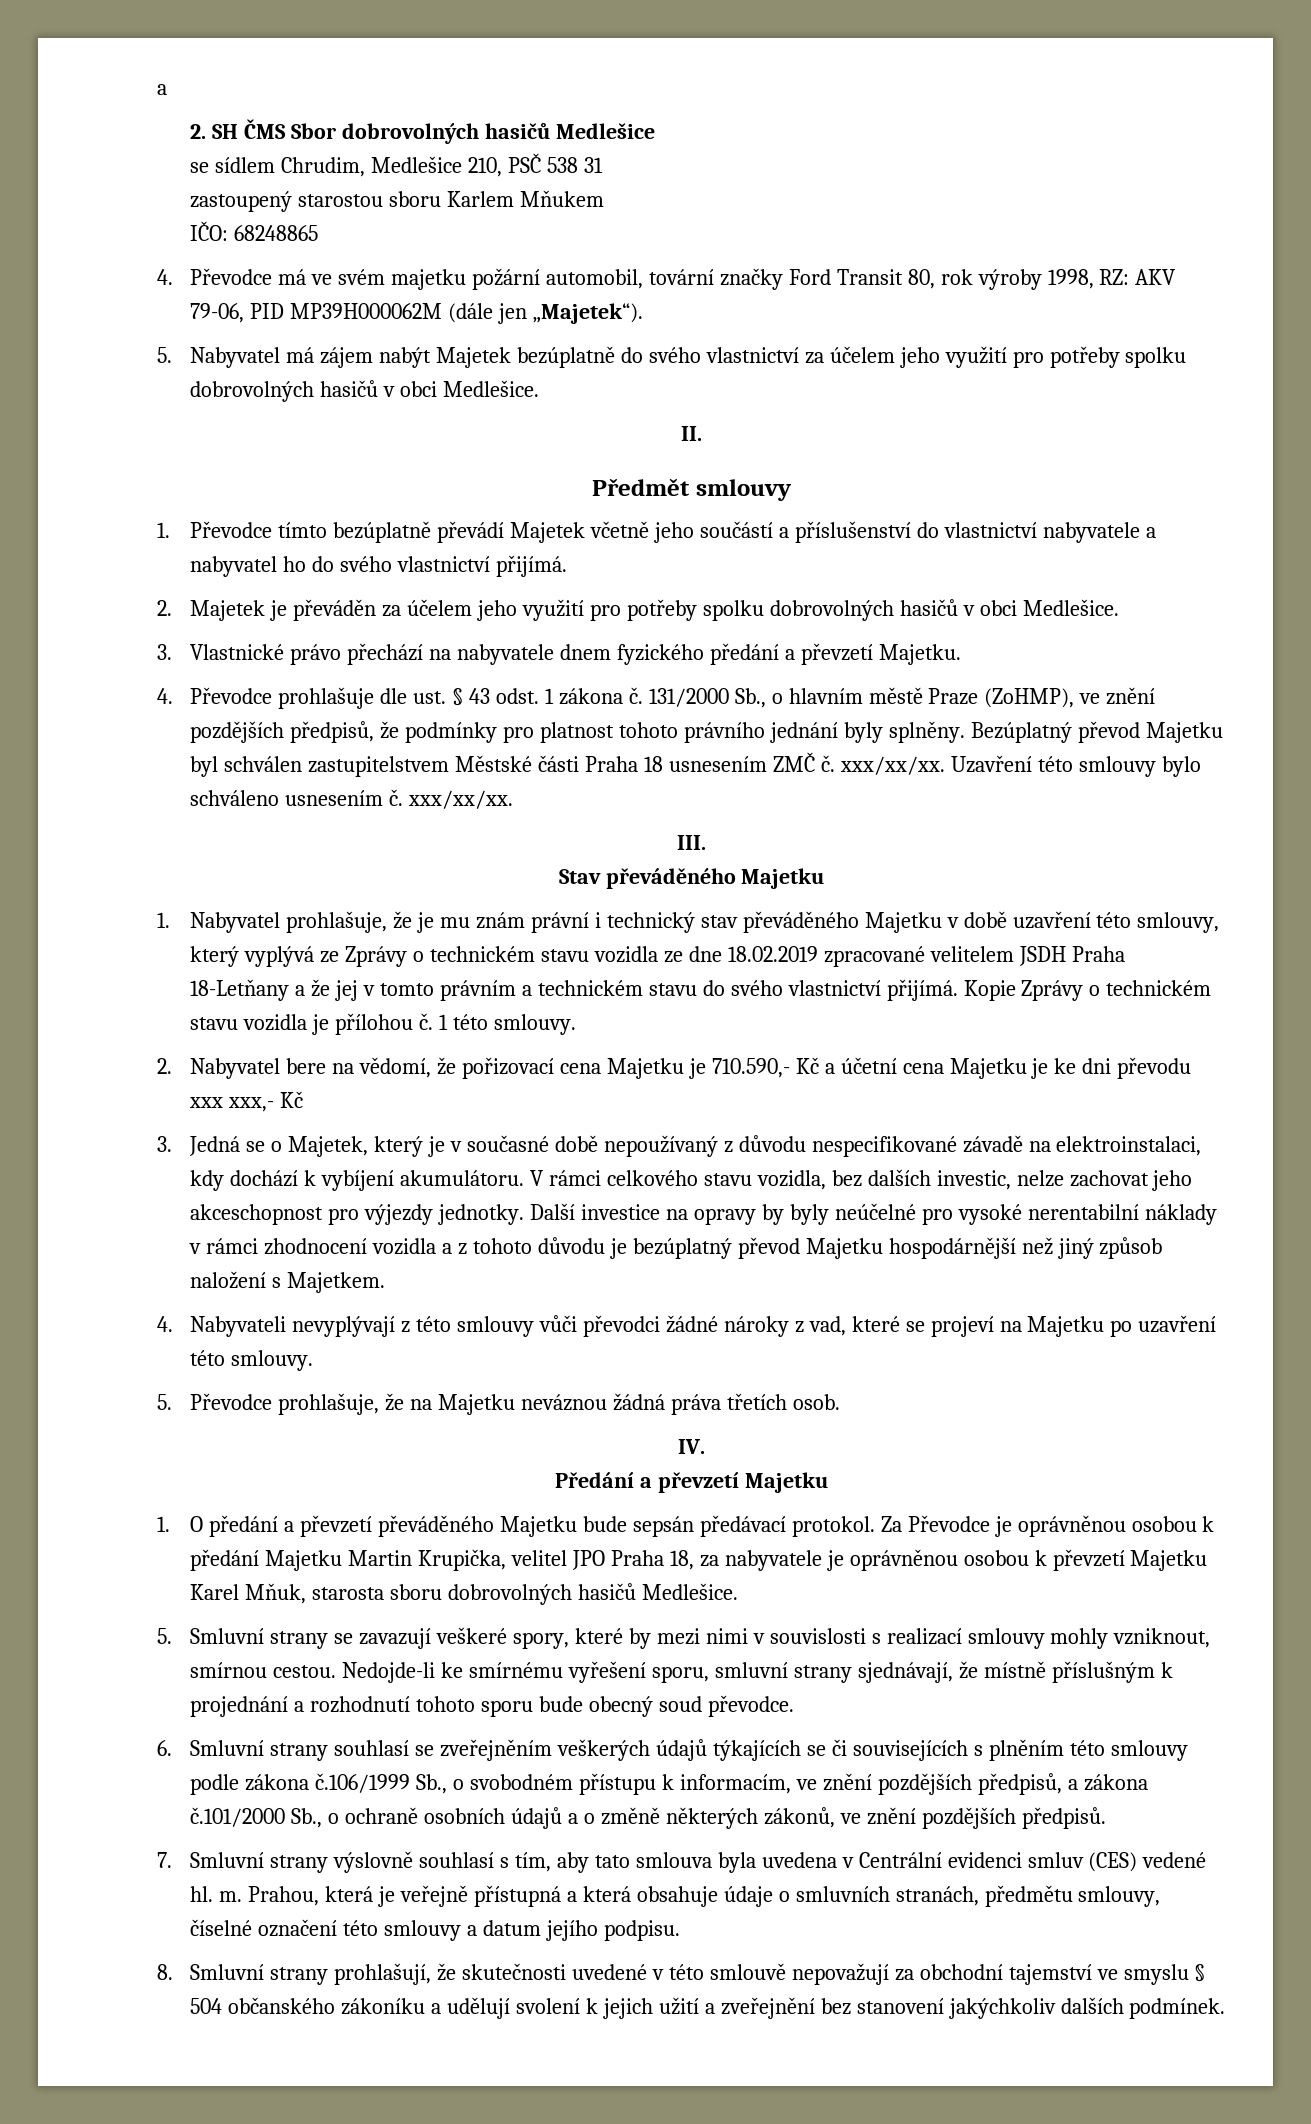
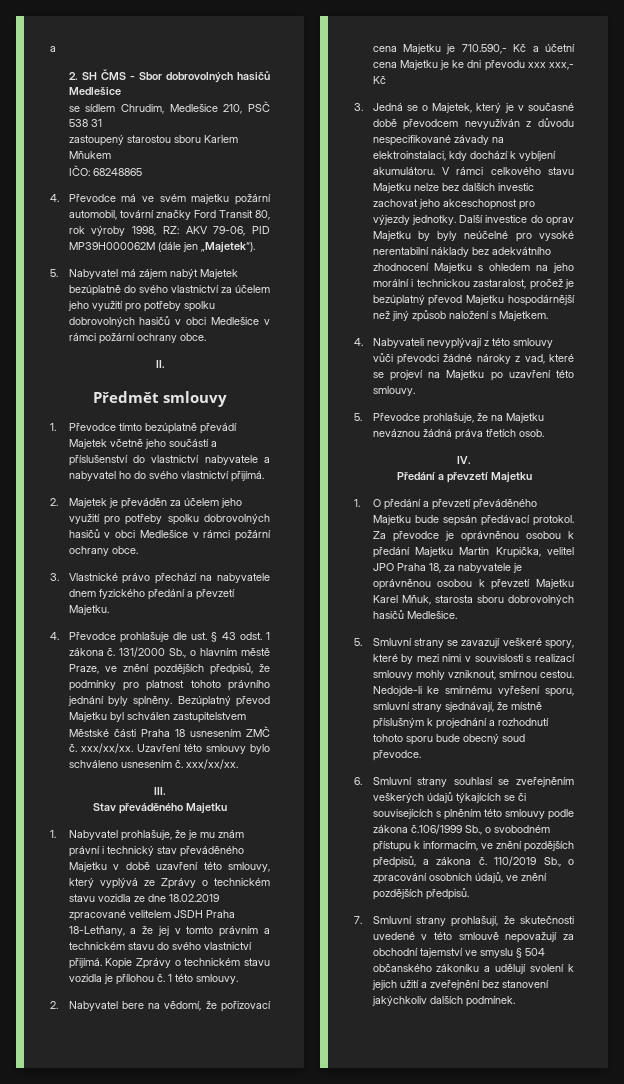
- 2. SH ČMS Sbor dobrovolných hasičů Medlešice
+ 2. SH ČMS - Sbor dobrovolných hasičů Medlešice
- 5. Nabyvatel má zájem nabýt Majetek bezúplatně do svého vlastnictví za účelem jeho využití pro potřeby spolku dobrovolných hasičů v obci Medlešice.
+ 5. Nabyvatel má zájem nabýt Majetek bezúplatně do svého vlastnictví za účelem jeho využití pro potřeby spolku dobrovolných hasičů v obci Medlešice v rámci požární ochrany obce.
- 2. Majetek je převáděn za účelem jeho využití pro potřeby spolku dobrovolných hasičů v obci Medlešice.
+ 2. Majetek je převáděn za účelem jeho využití pro potřeby spolku dobrovolných hasičů v obci Medlešice v rámci požární ochrany obce.
- 131/2000 Sb., o hlavním městě Praze (ZoHMP), ve znění pozdějších předpisů, že podmínky pro platnost tohoto právního jednání byly splněny.
+ 131/2000 Sb., o hlavním městě Praze, ve znění pozdějších předpisů, že podmínky pro platnost tohoto právního jednání byly splněny.
- 1. Nabyvatel prohlašuje, že je mu znám právní i technický stav převáděného Majetku v době uzavření této smlouvy, který vyplývá ze Zprávy o technickém stavu vozidla ze dne 18.02.2019 zpracované velitelem JSDH Praha 18-Letňany a že jej v tomto právním a technickém stavu do svého vlastnictví přijímá.
+ 1. Nabyvatel prohlašuje, že je mu znám právní i technický stav převáděného Majetku v době uzavření této smlouvy, který vyplývá ze Zprávy o technickém stavu vozidla ze dne 18.02.2019 zpracované velitelem JSDH Praha 18-Letňany, a že jej v tomto právním a technickém stavu do svého vlastnictví přijímá.
- 3. Jedná se o Majetek, který je v současné době nepoužívaný z důvodu nespecifikované závadě na elektroinstalaci, kdy dochází k vybíjení akumulátoru.
+ 3. Jedná se o Majetek, který je v současné době převodcem nevyužíván z důvodu nespecifikované závady na elektroinstalaci, kdy dochází k vybíjení akumulátoru.
- V rámci celkového stavu vozidla, bez dalších investic, nelze zachovat jeho akceschopnost pro výjezdy jednotky.
+ V rámci celkového stavu Majetku nelze bez dalších investic zachovat jeho akceschopnost pro výjezdy jednotky.
- Další investice na opravy by byly neúčelné pro vysoké nerentabilní náklady v rámci zhodnocení vozidla a z tohoto důvodu je bezúplatný převod Majetku hospodárnější než jiný způsob naložení s Majetkem.
+ Další investice do oprav Majetku by byly neúčelné pro vysoké nerentabilní náklady bez adekvátního zhodnocení Majetku s ohledem na jeho morální i technickou zastaralost, pročež je bezúplatný převod Majetku hospodárnější než jiný způsob naložení s Majetkem.
- Za Převodce je oprávněnou osobou k předání Majetku Martin Krupička, velitel JPO Praha 18, za nabyvatele je oprávněnou osobou k převzetí Majetku Karel Mňuk, starosta sboru dobrovolných hasičů Medlešice.
+ Za převodce je oprávněnou osobou k předání Majetku Martin Krupička, velitel JPO Praha 18, za nabyvatele je oprávněnou osobou k převzetí Majetku Karel Mňuk, starosta sboru dobrovolných hasičů Medlešice.
- 6. Smluvní strany souhlasí se zveřejněním veškerých údajů týkajících se či souvisejících s plněním této smlouvy podle zákona č.106/1999 Sb., o svobodném přístupu k informacím, ve znění pozdějších předpisů, a zákona č.101/2000 Sb., o ochraně osobních údajů a o změně některých zákonů, ve znění pozdějších předpisů.
- 7. Smluvní strany výslovně souhlasí s tím, aby tato smlouva byla uvedena v Centrální evidenci smluv (CES) vedené hl. m. Prahou, která je veřejně přístupná a která obsahuje údaje o smluvních stranách, předmětu smlouvy, číselné označení této smlouvy a datum jejího podpisu.
- 8. Smluvní strany prohlašují, že skutečnosti uvedené v této smlouvě nepovažují za obchodní tajemství ve smyslu § 504 občanského zákoníku a udělují svolení k jejich užití a zveřejnění bez stanovení jakýchkoliv dalších podmínek.
+ 6. Smluvní strany souhlasí se zveřejněním veškerých údajů týkajících se či souvisejících s plněním této smlouvy podle zákona č.106/1999 Sb., o svobodném přístupu k informacím, ve znění pozdějších předpisů, a zákona č. 110/2019 Sb., o zpracování osobních údajů, ve znění pozdějších předpisů.
+ 7. Smluvní strany prohlašují, že skutečnosti uvedené v této smlouvě nepovažují za obchodní tajemství ve smyslu § 504 občanského zákoníku a udělují svolení k jejich užití a zveřejnění bez stanovení jakýchkoliv dalších podmínek.

